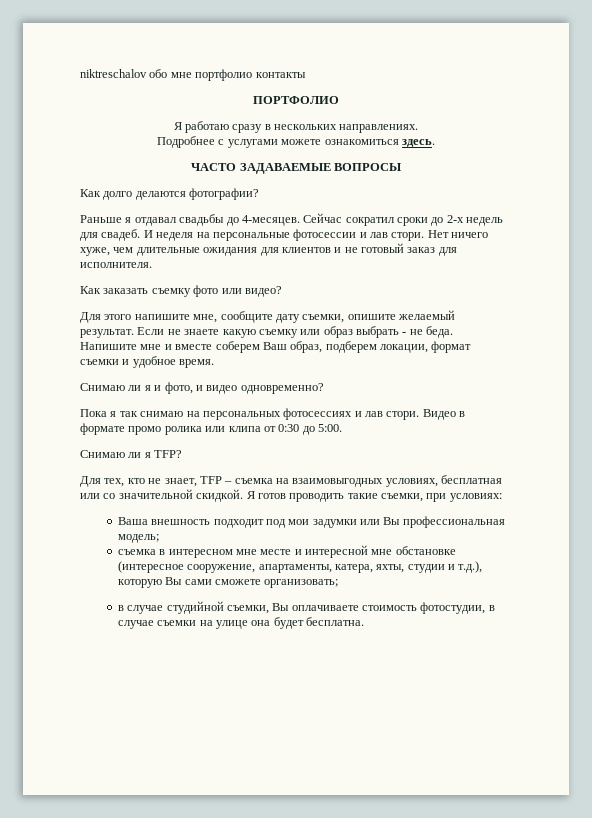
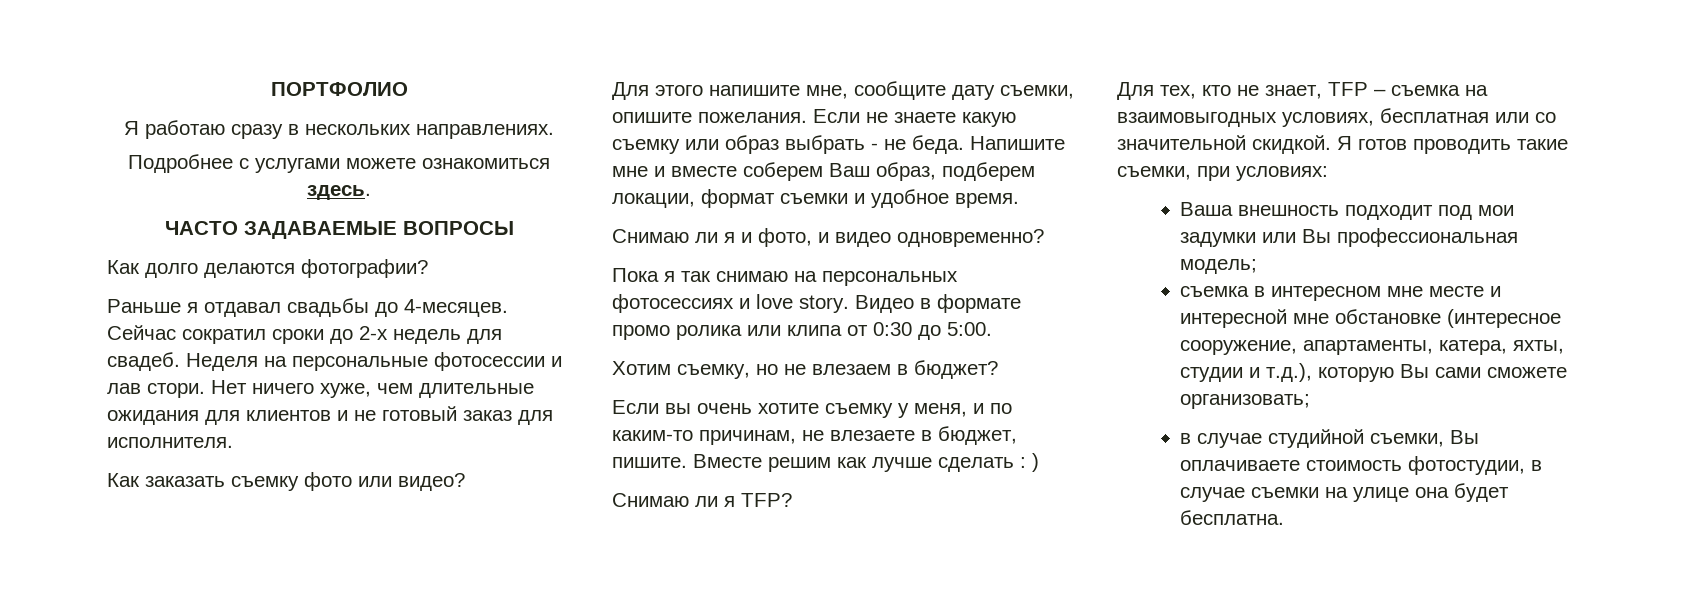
- niktreschalov обо мне портфолио контакты
- И неделя на персональные фотосессии и лав стори.
+ Неделя на персональные фотосессии и лав стори.
- Для этого напишите мне, сообщите дату съемки, опишите желаемый результат.
+ Для этого напишите мне, сообщите дату съемки, опишите пожелания.
- Пока я так снимаю на персональных фотосессиях и лав стори.
+ Пока я так снимаю на персональных фотосессиях и love story.
+ Хотим съемку, но не влезаем в бюджет?
+ Если вы очень хотите съемку у меня, и по каким-то причинам, не влезаете в бюджет, пишите. Вместе решим как лучше сделать : )

